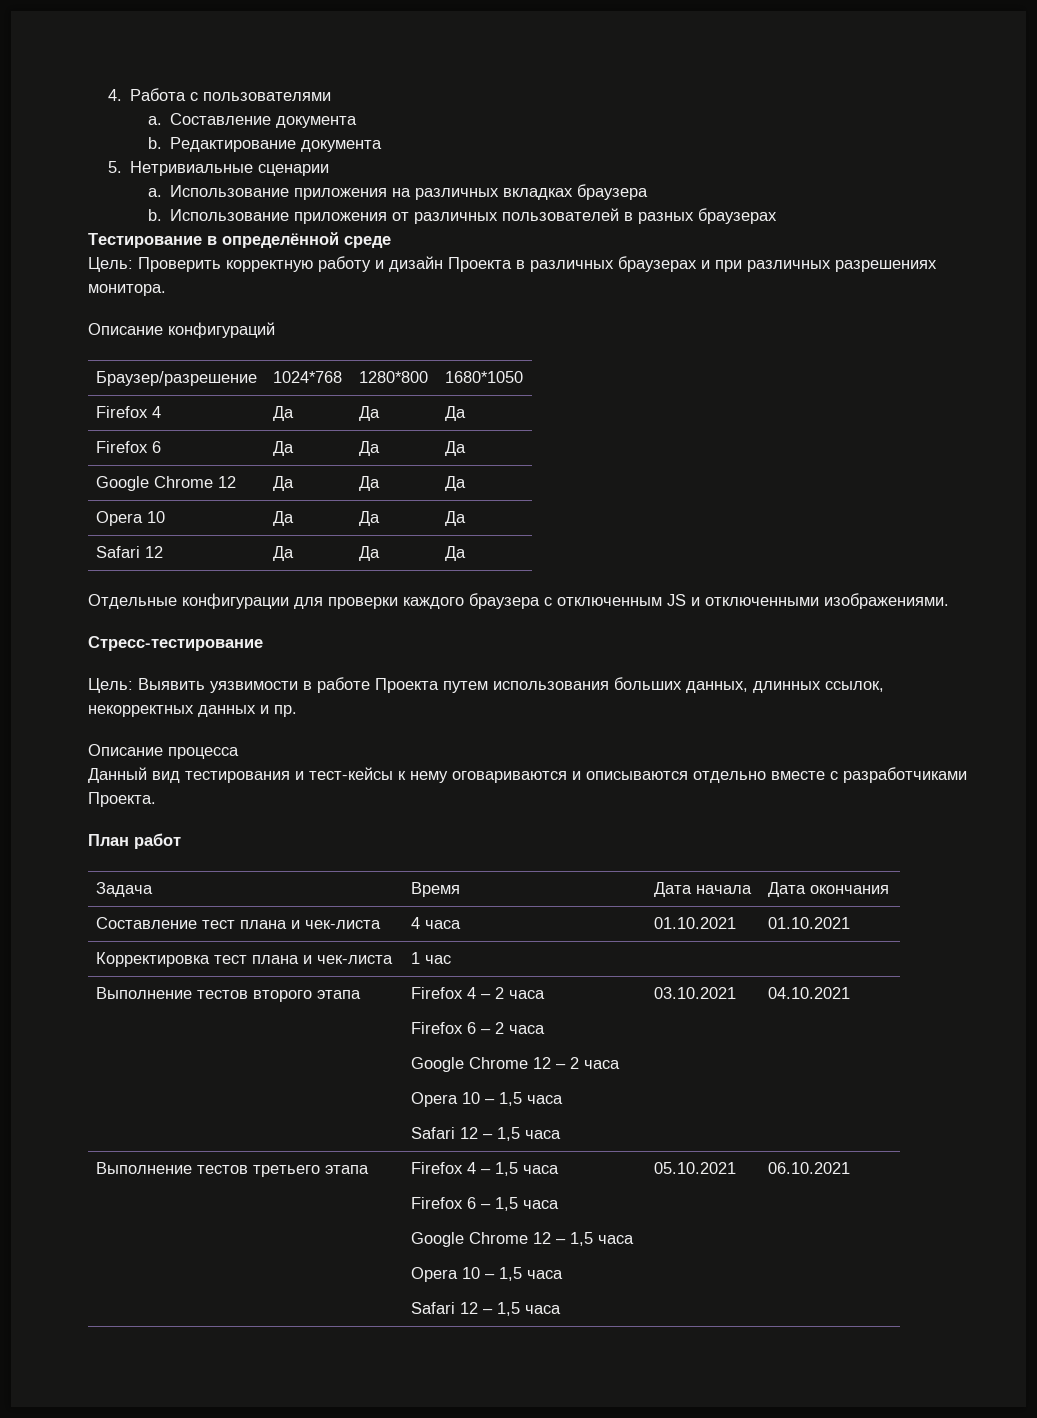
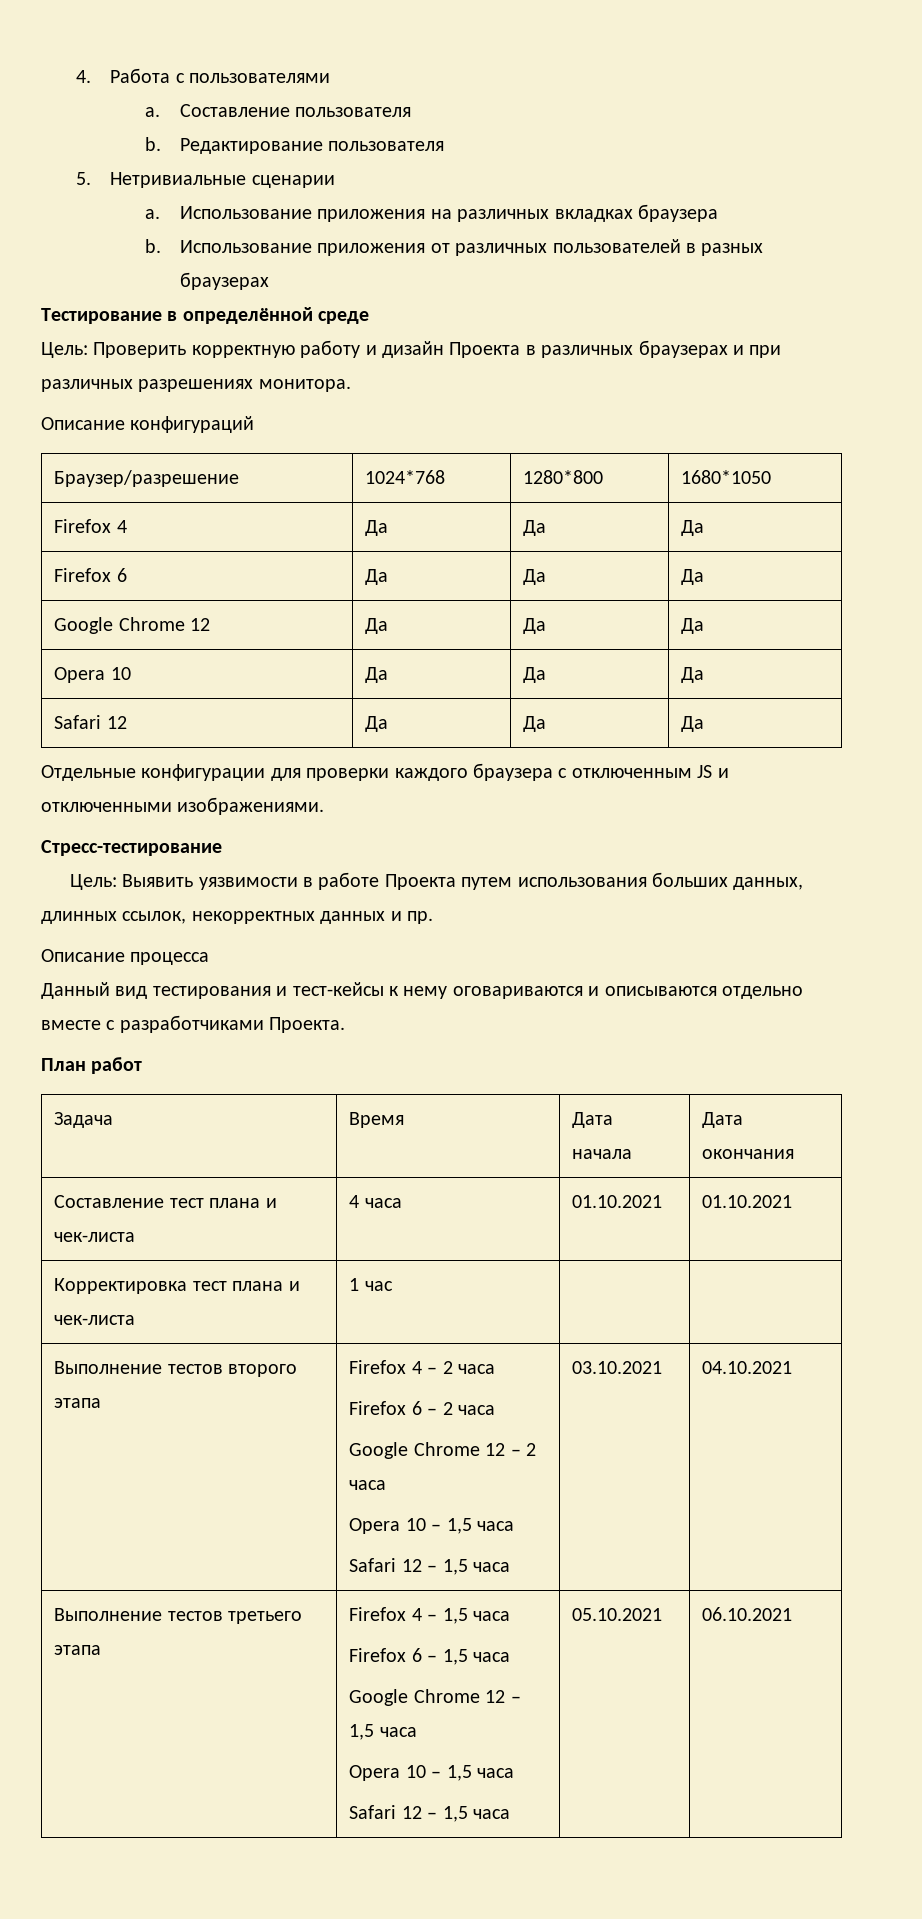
- Составление документа
+ Составление пользователя
- Редактирование документа
+ Редактирование пользователя

